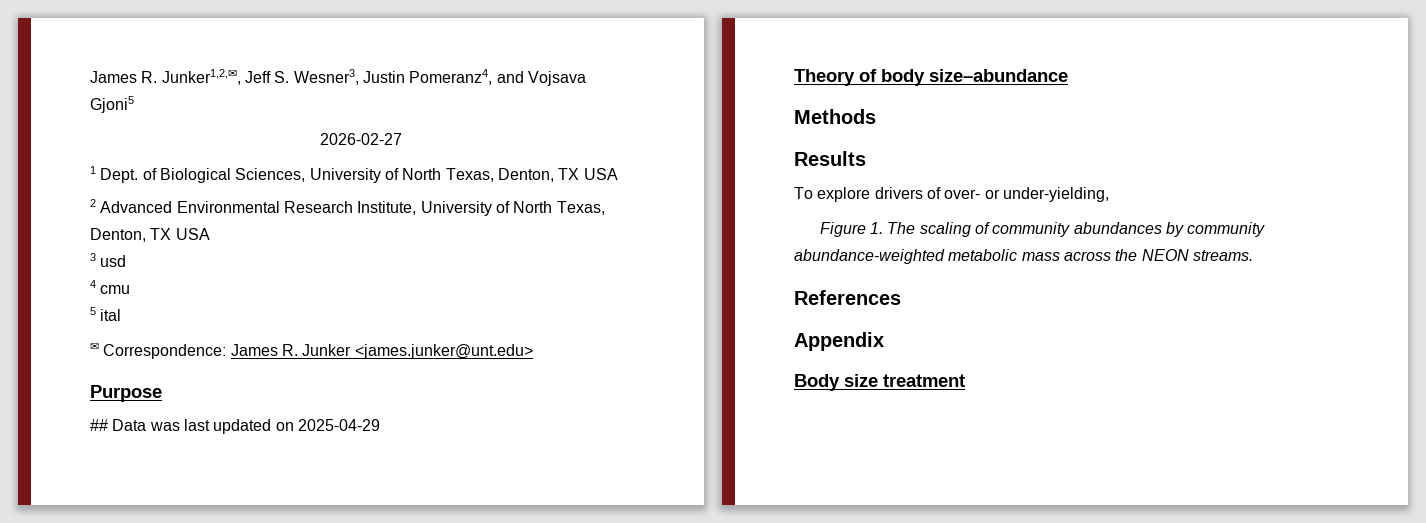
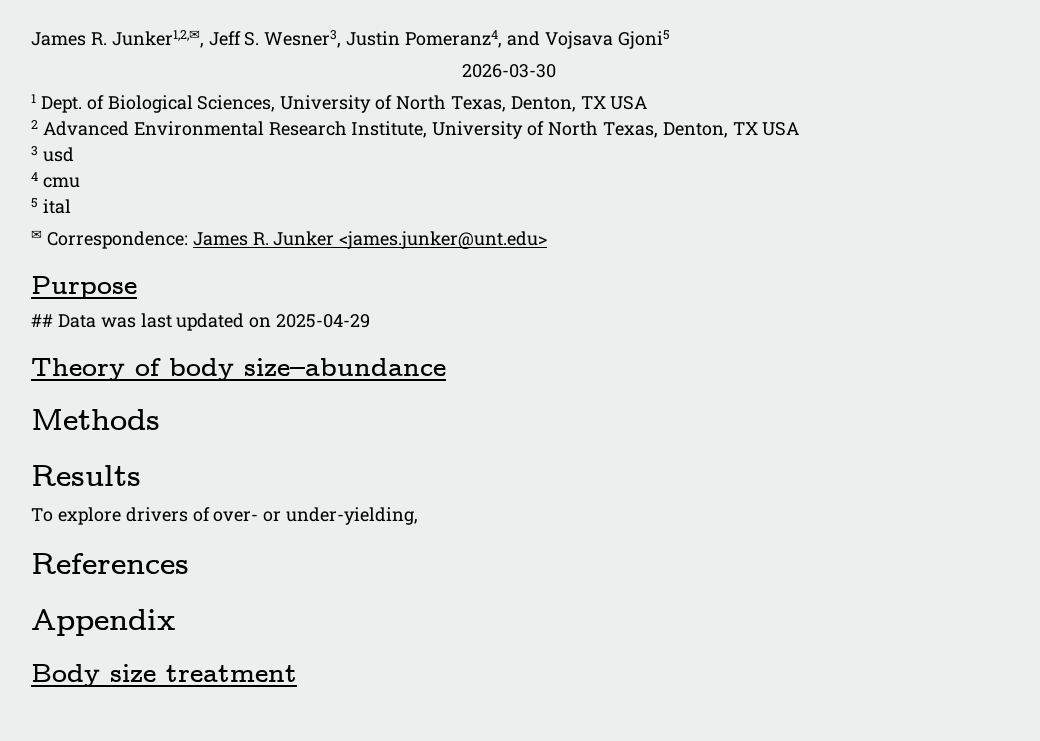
- 2026-02-27
+ 2026-03-30
- Figure 1. The scaling of community abundances by community abundance-weighted metabolic mass across the NEON streams.

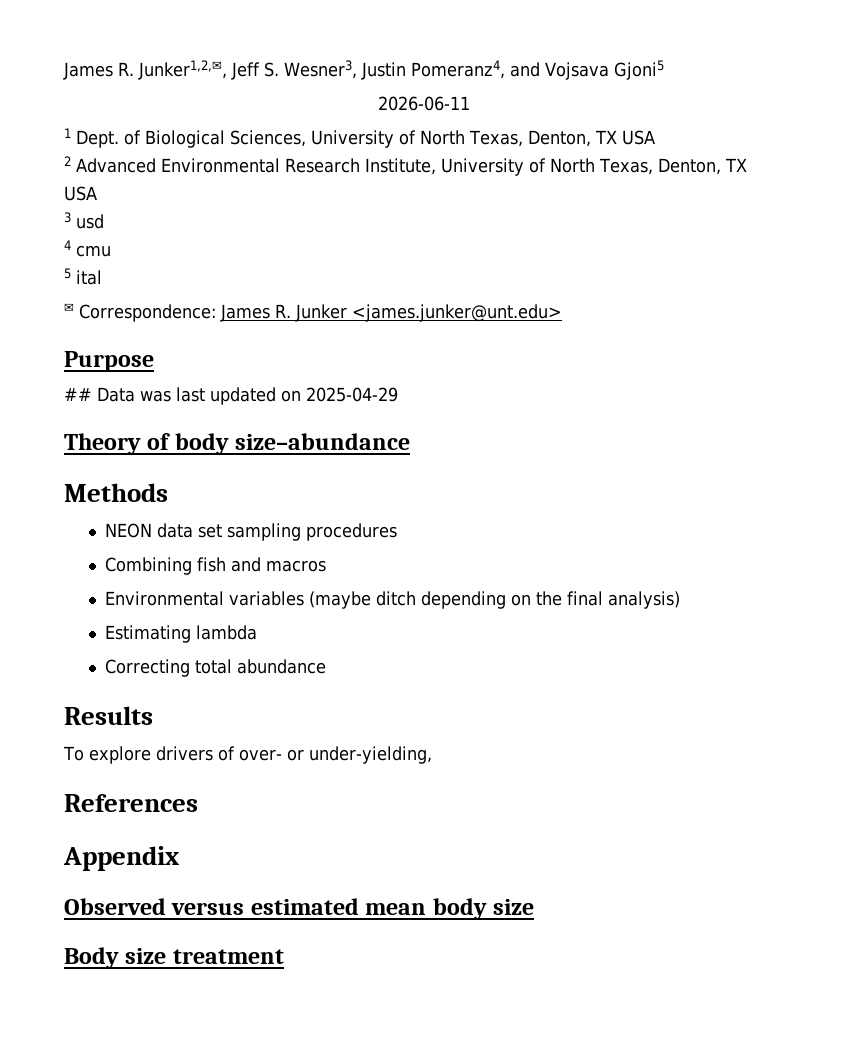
- 2026-03-30
+ 2026-06-11
+ NEON data set sampling procedures
+ Combining fish and macros
+ Environmental variables (maybe ditch depending on the final analysis)
+ Estimating lambda
+ Correcting total abundance
+ Observed versus estimated mean body size

